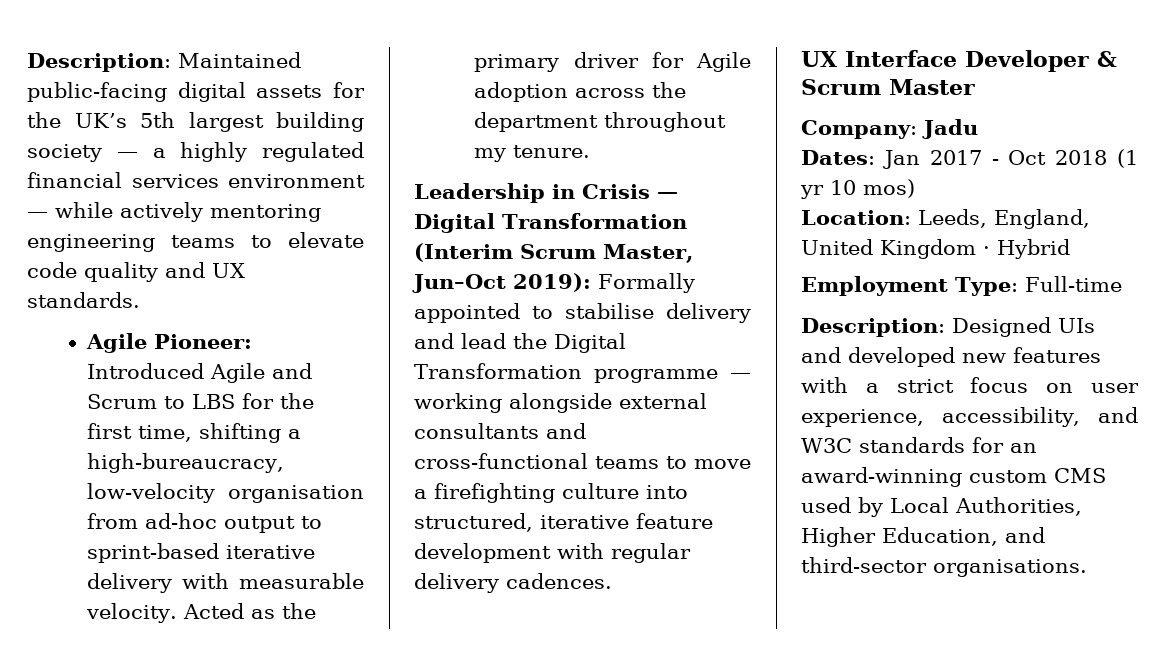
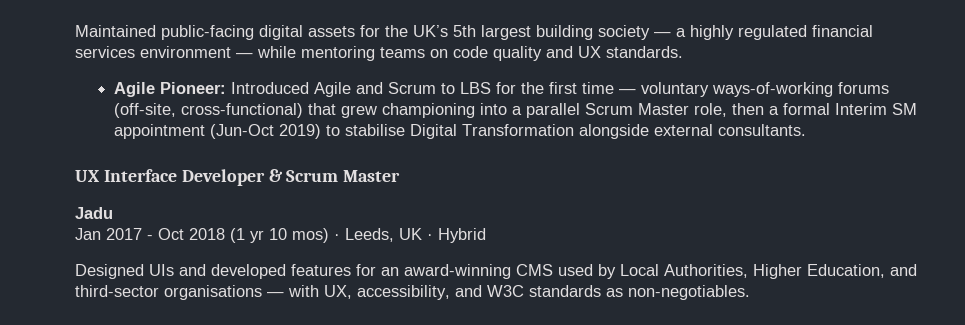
- Description: Maintained public-facing digital assets for the UK’s 5th largest building society — a highly regulated financial services environment — while actively mentoring engineering teams to elevate code quality and UX standards.
+ Maintained public-facing digital assets for the UK’s 5th largest building society — a highly regulated financial services environment — while mentoring teams on code quality and UX standards.
- Agile Pioneer: Introduced Agile and Scrum to LBS for the first time, shifting a high-bureaucracy, low-velocity organisation from ad-hoc output to sprint-based iterative delivery with measurable velocity. Acted as the primary driver for Agile adoption across the department throughout my tenure.
- Leadership in Crisis — Digital Transformation (Interim Scrum Master, Jun–Oct 2019): Formally appointed to stabilise delivery and lead the Digital Transformation programme — working alongside external consultants and cross-functional teams to move a firefighting culture into structured, iterative feature development with regular delivery cadences.
+ Agile Pioneer: Introduced Agile and Scrum to LBS for the first time — voluntary ways-of-working forums (off-site, cross-functional) that grew championing into a parallel Scrum Master role, then a formal Interim SM appointment (Jun-Oct 2019) to stabilise Digital Transformation alongside external consultants.
- Company: Jadu
+ Jadu
- Dates: Jan 2017 - Oct 2018 (1 yr 10 mos)
- Location: Leeds, England, United Kingdom · Hybrid
- Employment Type: Full-time
- Description: Designed UIs and developed new features with a strict focus on user experience, accessibility, and W3C standards for an award-winning custom CMS used by Local Authorities, Higher Education, and third-sector organisations.
+ Jan 2017 - Oct 2018 (1 yr 10 mos) · Leeds, UK · Hybrid
+ Designed UIs and developed features for an award-winning CMS used by Local Authorities, Higher Education, and third-sector organisations — with UX, accessibility, and W3C standards as non-negotiables.

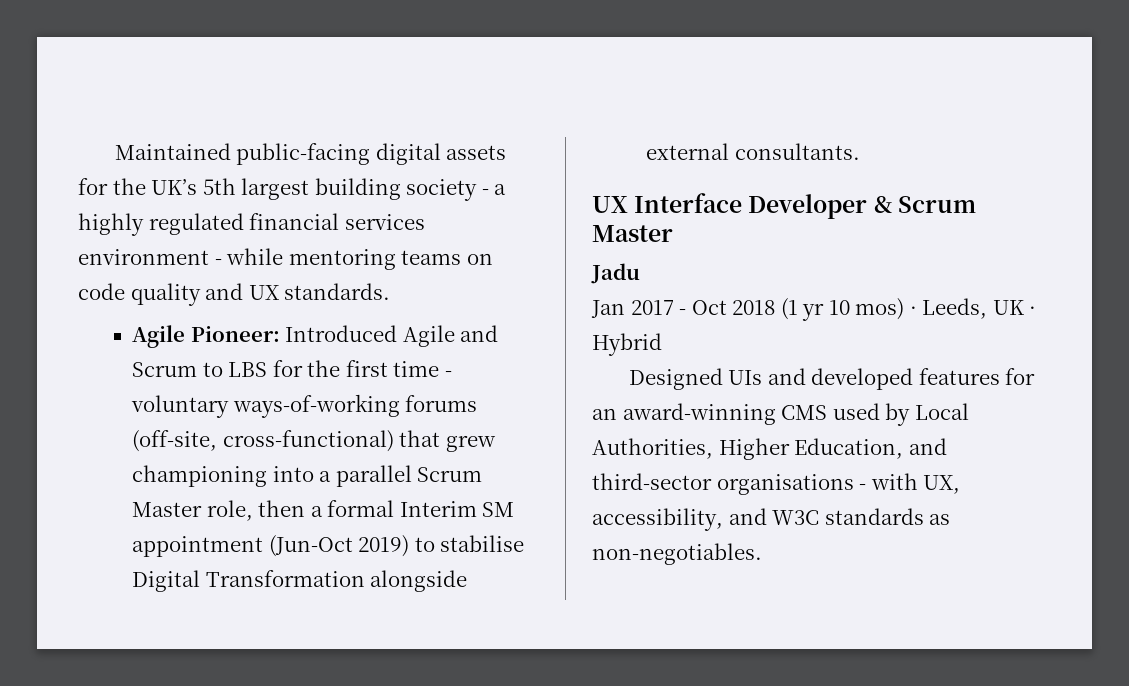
- Maintained public-facing digital assets for the UK’s 5th largest building society — a highly regulated financial services environment — while mentoring teams on code quality and UX standards.
+ Maintained public-facing digital assets for the UK’s 5th largest building society - a highly regulated financial services environment - while mentoring teams on code quality and UX standards.
- Agile Pioneer: Introduced Agile and Scrum to LBS for the first time — voluntary ways-of-working forums (off-site, cross-functional) that grew championing into a parallel Scrum Master role, then a formal Interim SM appointment (Jun-Oct 2019) to stabilise Digital Transformation alongside external consultants.
+ Agile Pioneer: Introduced Agile and Scrum to LBS for the first time - voluntary ways-of-working forums (off-site, cross-functional) that grew championing into a parallel Scrum Master role, then a formal Interim SM appointment (Jun-Oct 2019) to stabilise Digital Transformation alongside external consultants.
- Designed UIs and developed features for an award-winning CMS used by Local Authorities, Higher Education, and third-sector organisations — with UX, accessibility, and W3C standards as non-negotiables.
+ Designed UIs and developed features for an award-winning CMS used by Local Authorities, Higher Education, and third-sector organisations - with UX, accessibility, and W3C standards as non-negotiables.

